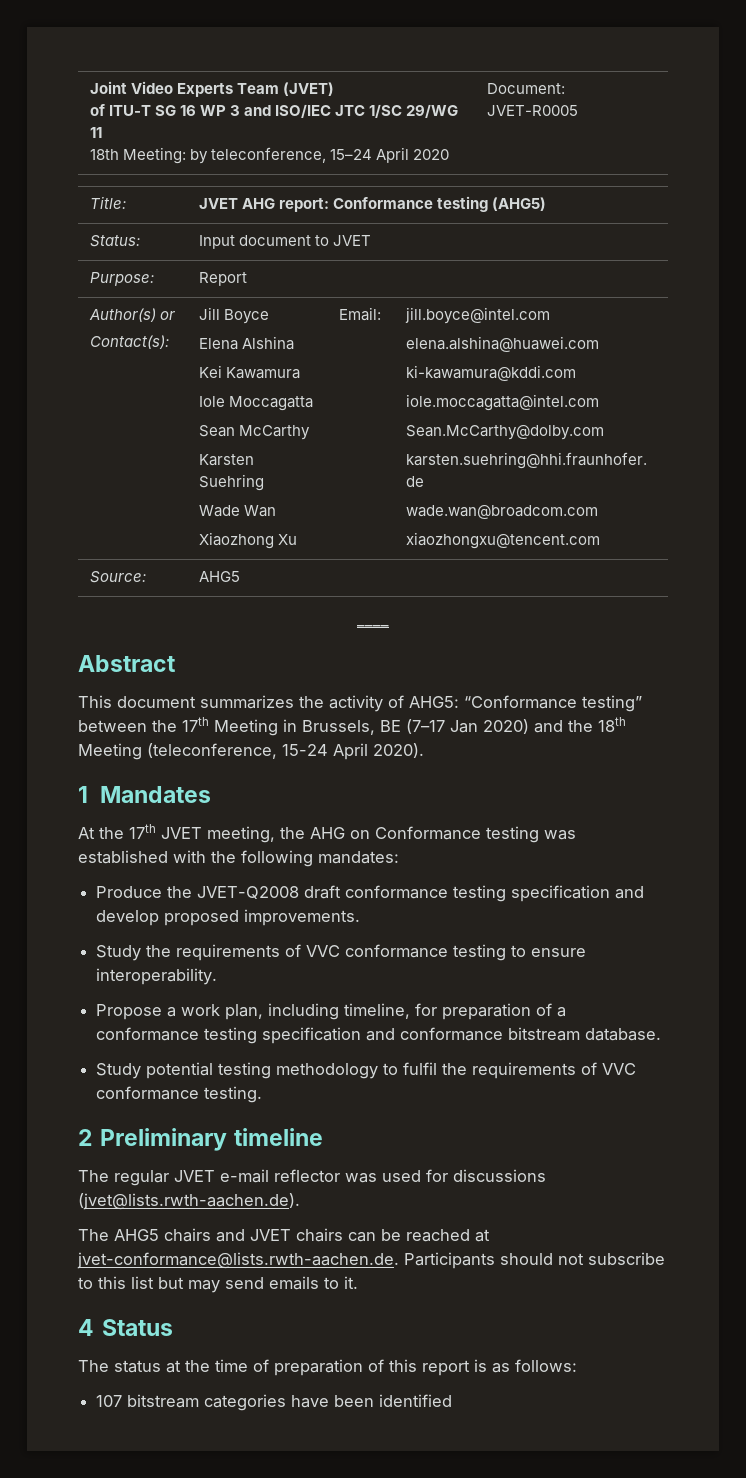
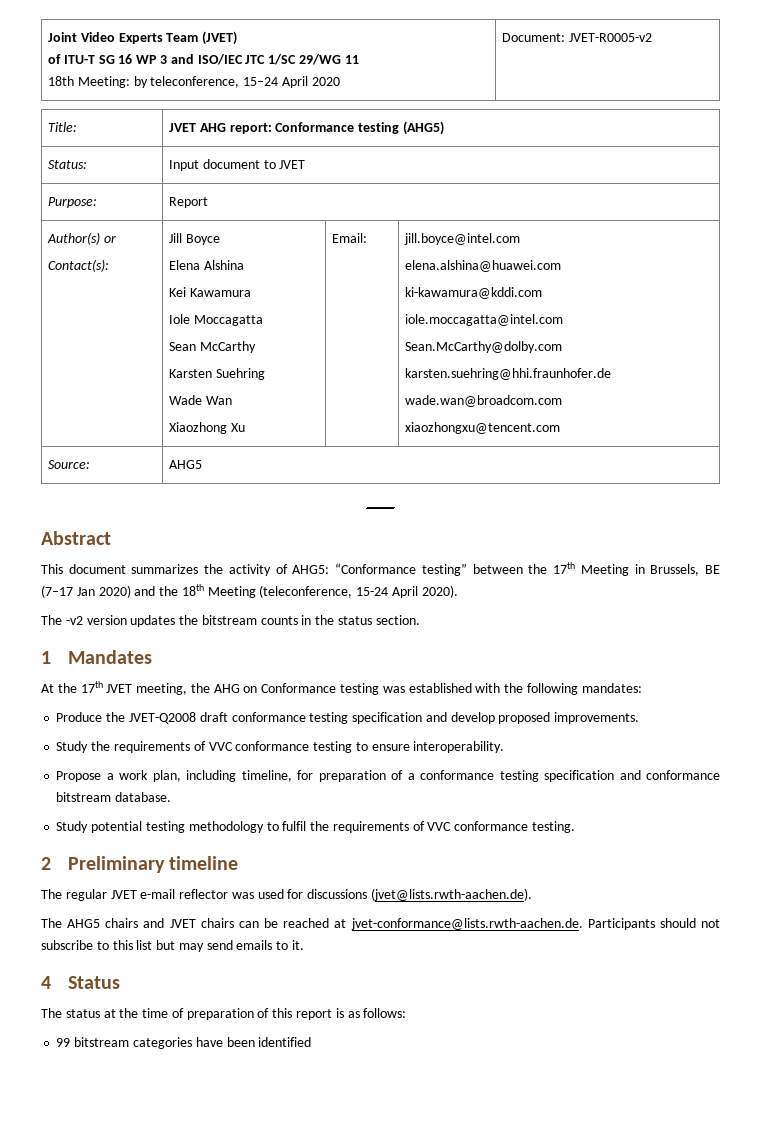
  Joint Video Experts Team (JVET)
  of ITU-T SG 16 WP 3 and ISO/IEC JTC 1/SC 29/WG 11
- 18th Meeting: by teleconference, 15–24 April 2020 | Document: JVET-R0005
+ 18th Meeting: by teleconference, 15–24 April 2020 | Document: JVET-R0005-v2
+ The -v2 version updates the bitstream counts in the status section.
- 107 bitstream categories have been identified
+ 99 bitstream categories have been identified

